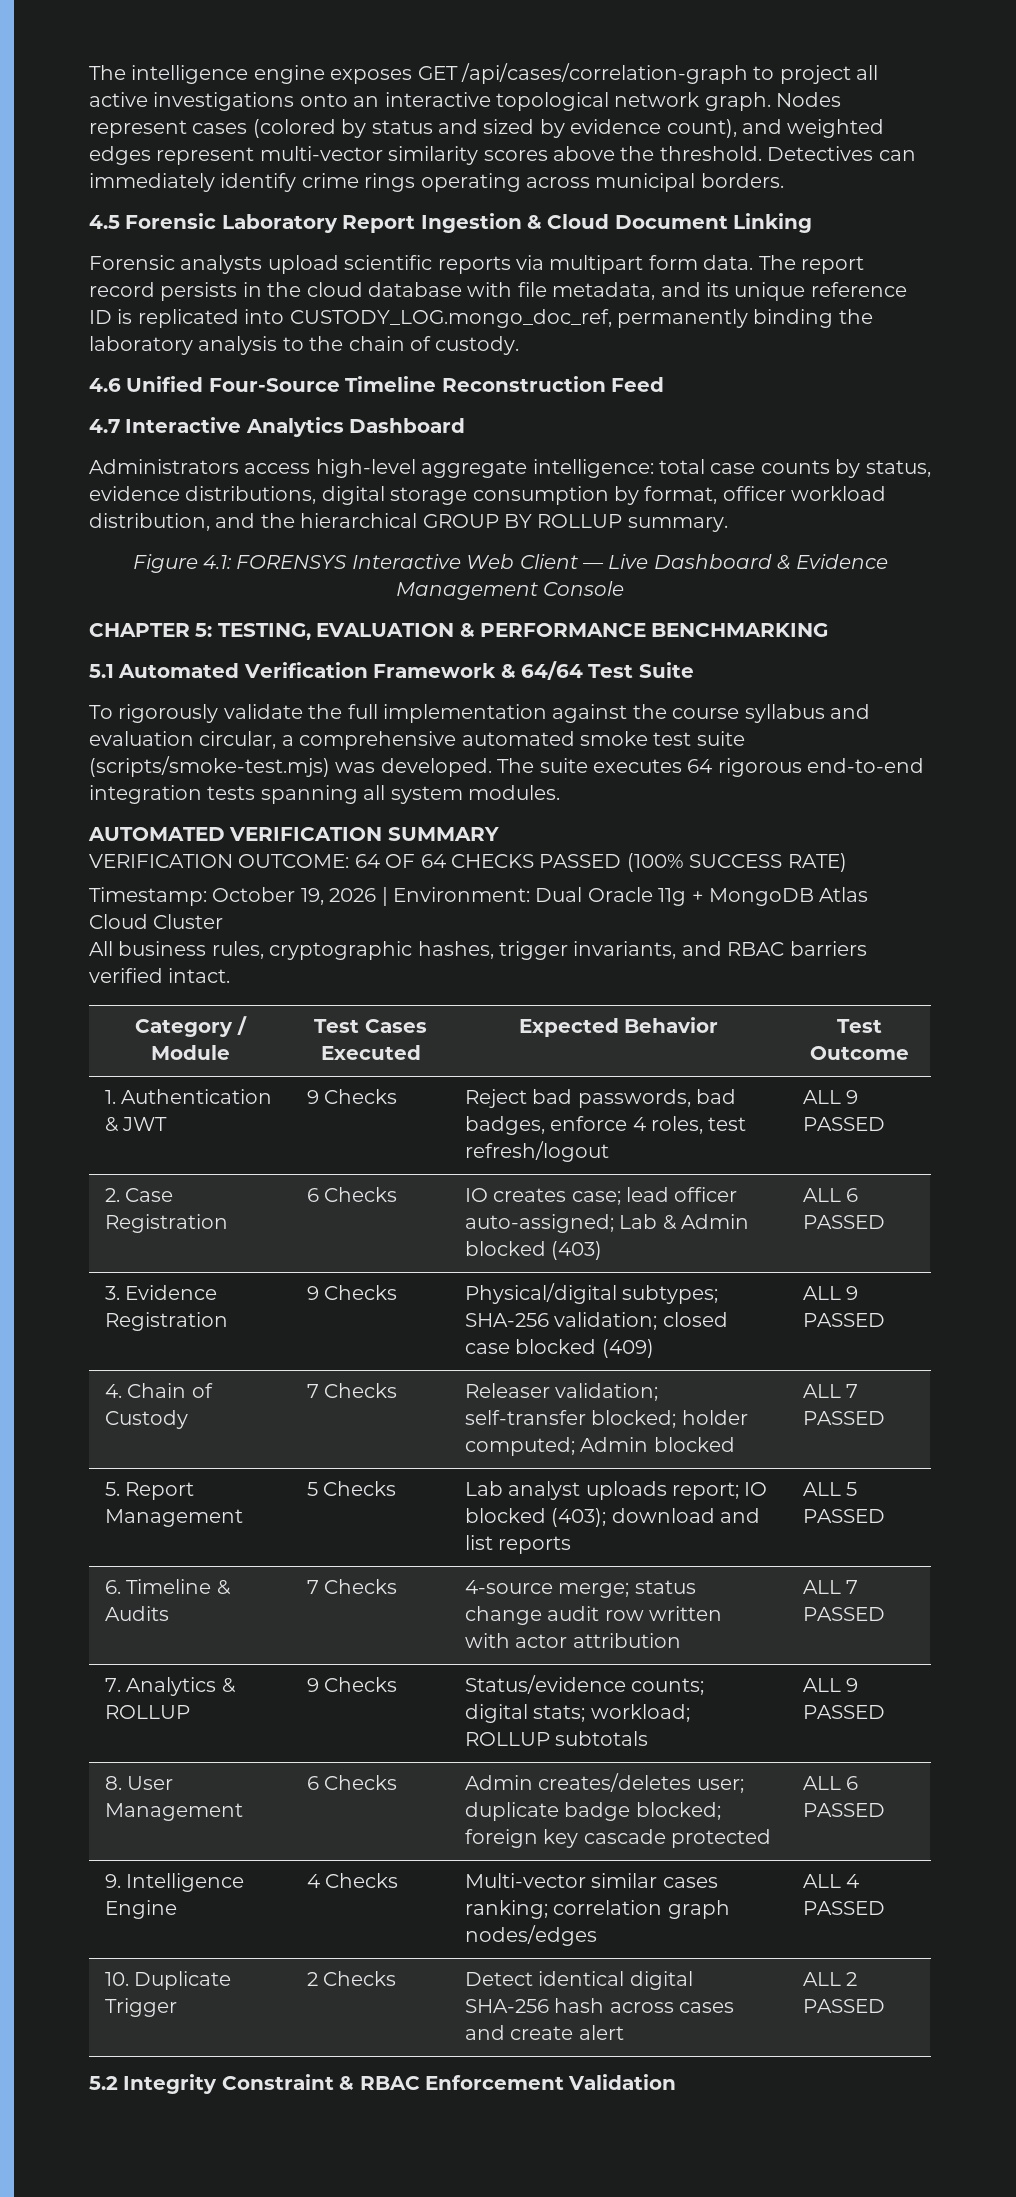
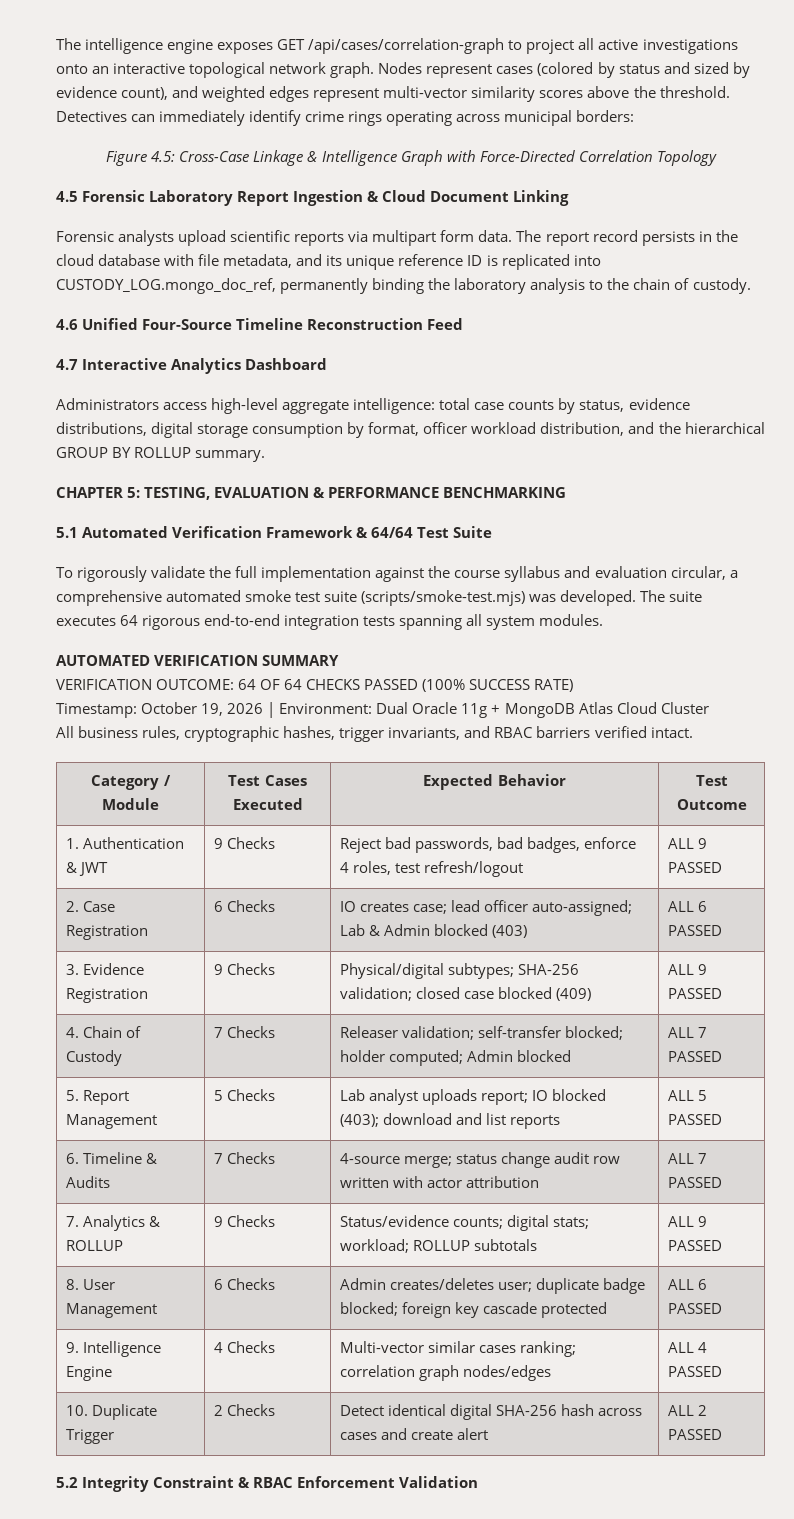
- Detectives can immediately identify crime rings operating across municipal borders.
+ Detectives can immediately identify crime rings operating across municipal borders:
+ Figure 4.5: Cross-Case Linkage & Intelligence Graph with Force-Directed Correlation Topology
- Figure 4.1: FORENSYS Interactive Web Client — Live Dashboard & Evidence Management Console

